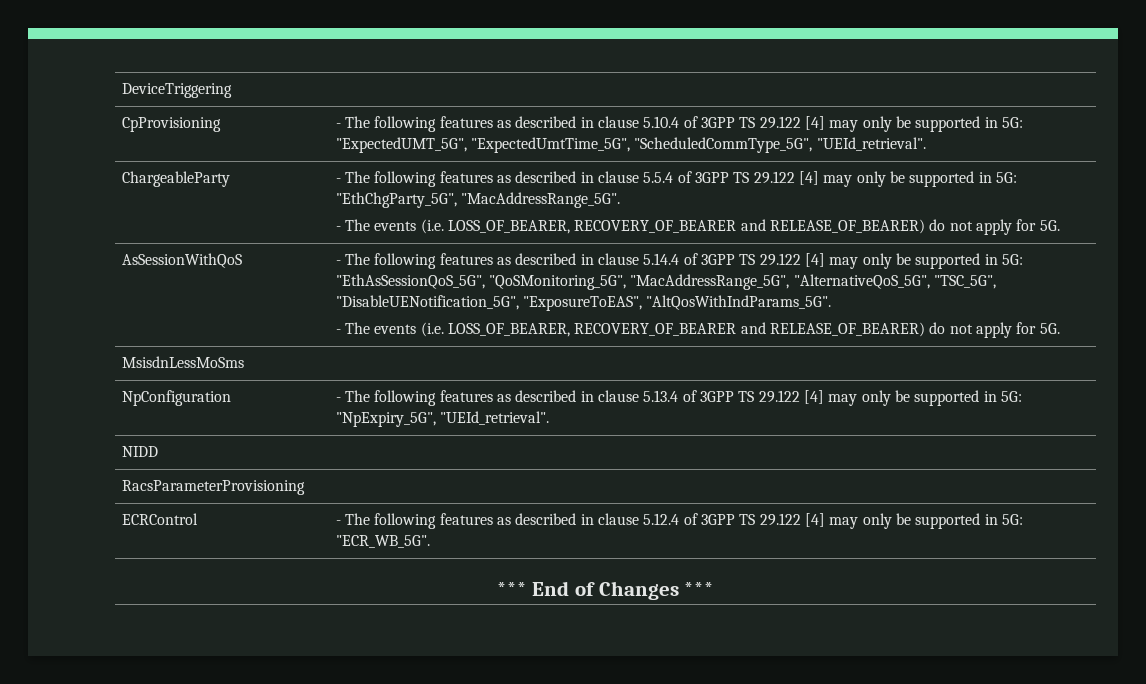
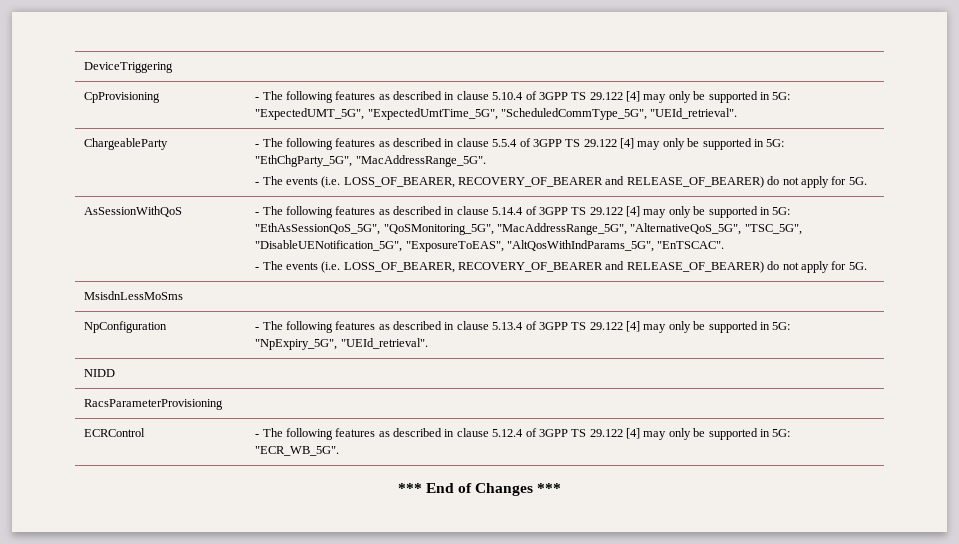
- - The following features as described in clause 5.14.4 of 3GPP TS 29.122 [4] may only be supported in 5G: "EthAsSessionQoS_5G", "QoSMonitoring_5G", "MacAddressRange_5G", "AlternativeQoS_5G", "TSC_5G", "DisableUENotification_5G", "ExposureToEAS", "AltQosWithIndParams_5G".
+ - The following features as described in clause 5.14.4 of 3GPP TS 29.122 [4] may only be supported in 5G: "EthAsSessionQoS_5G", "QoSMonitoring_5G", "MacAddressRange_5G", "AlternativeQoS_5G", "TSC_5G", "DisableUENotification_5G", "ExposureToEAS", "AltQosWithIndParams_5G", "EnTSCAC".

